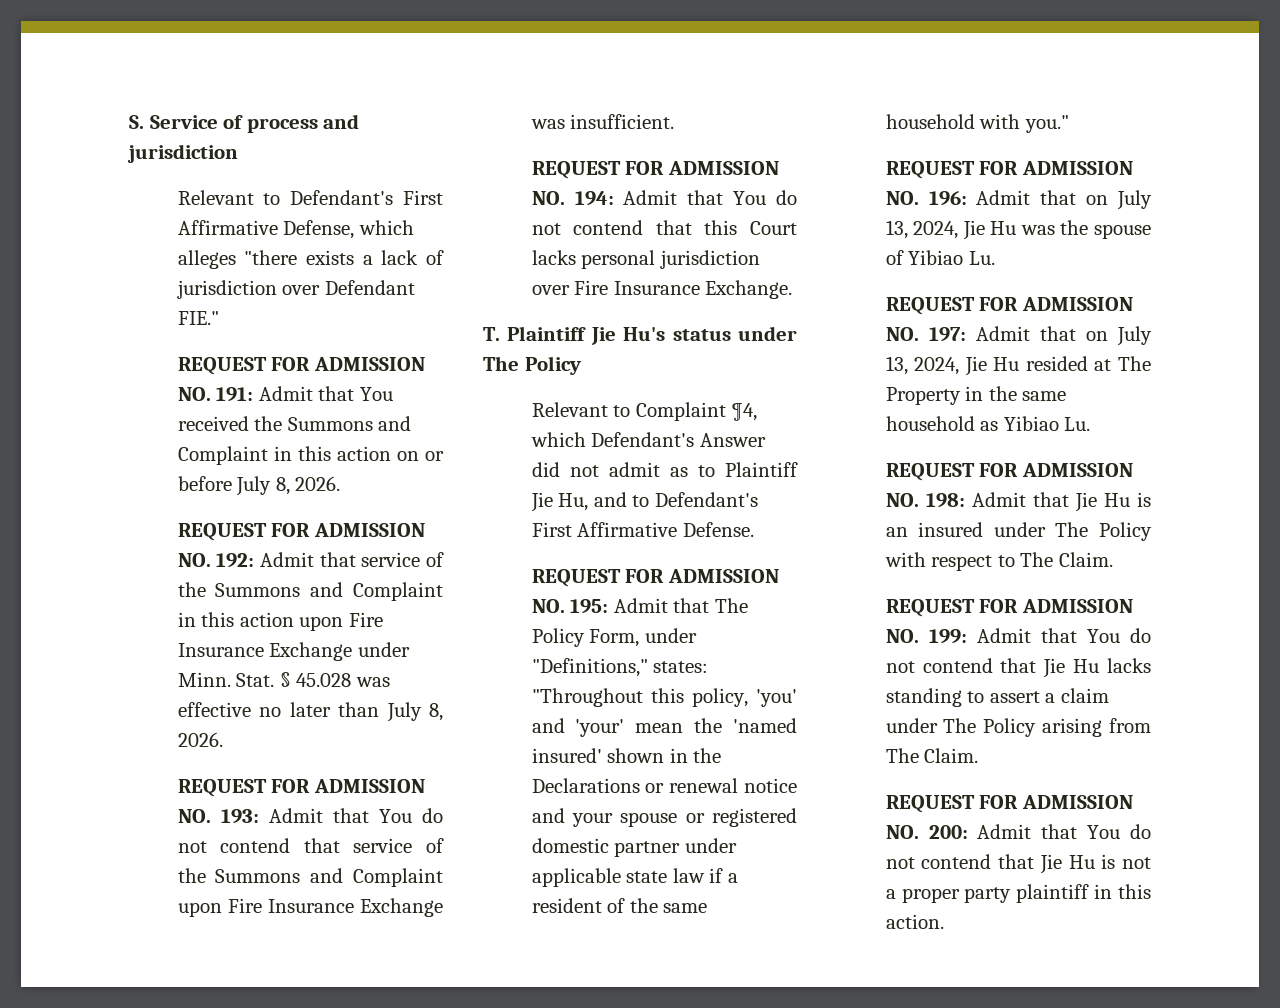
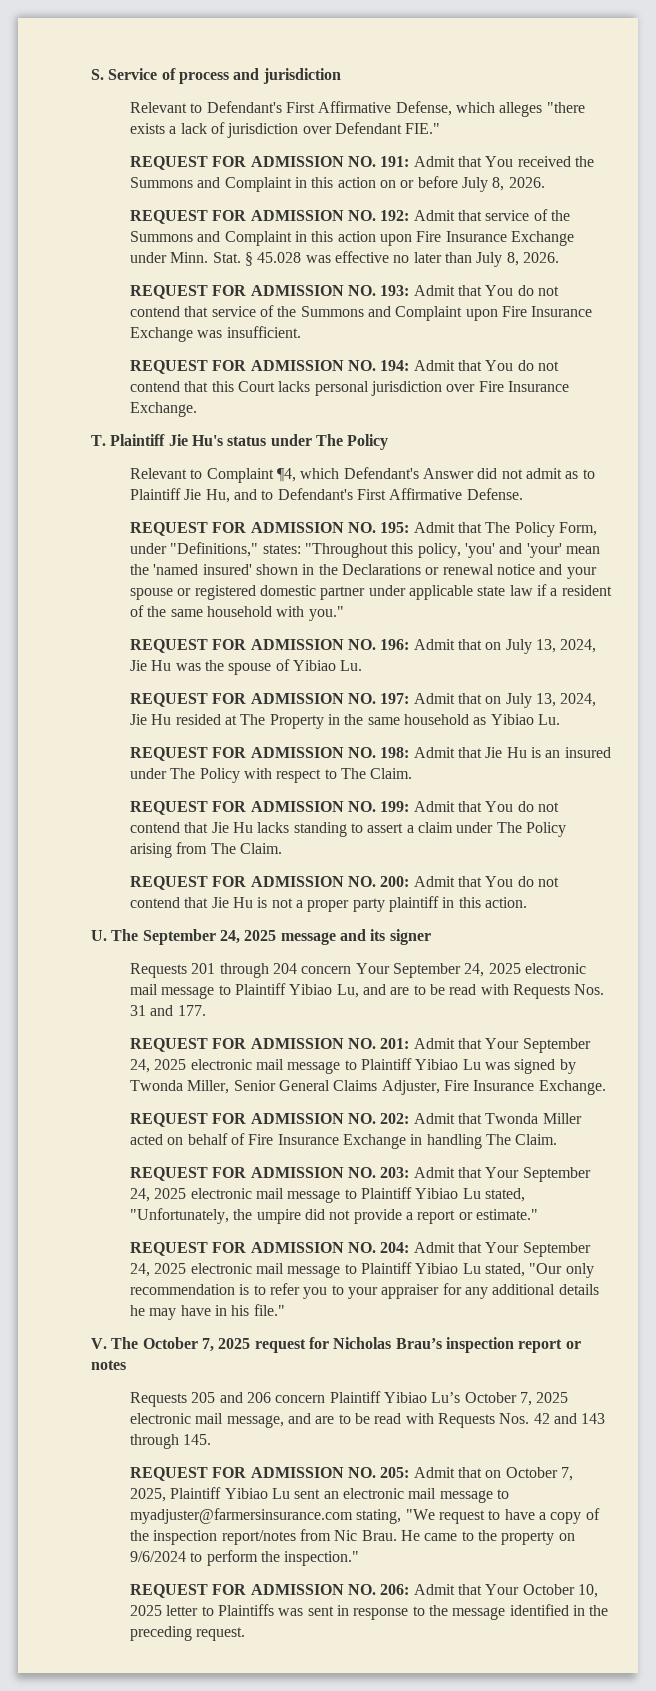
+ U. The September 24, 2025 message and its signer
+ Requests 201 through 204 concern Your September 24, 2025 electronic mail message to Plaintiff Yibiao Lu, and are to be read with Requests Nos. 31 and 177.
+ REQUEST FOR ADMISSION NO. 201: Admit that Your September 24, 2025 electronic mail message to Plaintiff Yibiao Lu was signed by Twonda Miller, Senior General Claims Adjuster, Fire Insurance Exchange.
+ REQUEST FOR ADMISSION NO. 202: Admit that Twonda Miller acted on behalf of Fire Insurance Exchange in handling The Claim.
+ REQUEST FOR ADMISSION NO. 203: Admit that Your September 24, 2025 electronic mail message to Plaintiff Yibiao Lu stated, "Unfortunately, the umpire did not provide a report or estimate."
+ REQUEST FOR ADMISSION NO. 204: Admit that Your September 24, 2025 electronic mail message to Plaintiff Yibiao Lu stated, "Our only recommendation is to refer you to your appraiser for any additional details he may have in his file."
+ V. The October 7, 2025 request for Nicholas Brau’s inspection report or notes
+ Requests 205 and 206 concern Plaintiff Yibiao Lu’s October 7, 2025 electronic mail message, and are to be read with Requests Nos. 42 and 143 through 145.
+ REQUEST FOR ADMISSION NO. 205: Admit that on October 7, 2025, Plaintiff Yibiao Lu sent an electronic mail message to myadjuster@farmersinsurance.com stating, "We request to have a copy of the inspection report/notes from Nic Brau. He came to the property on 9/6/2024 to perform the inspection."
+ REQUEST FOR ADMISSION NO. 206: Admit that Your October 10, 2025 letter to Plaintiffs was sent in response to the message identified in the preceding request.

